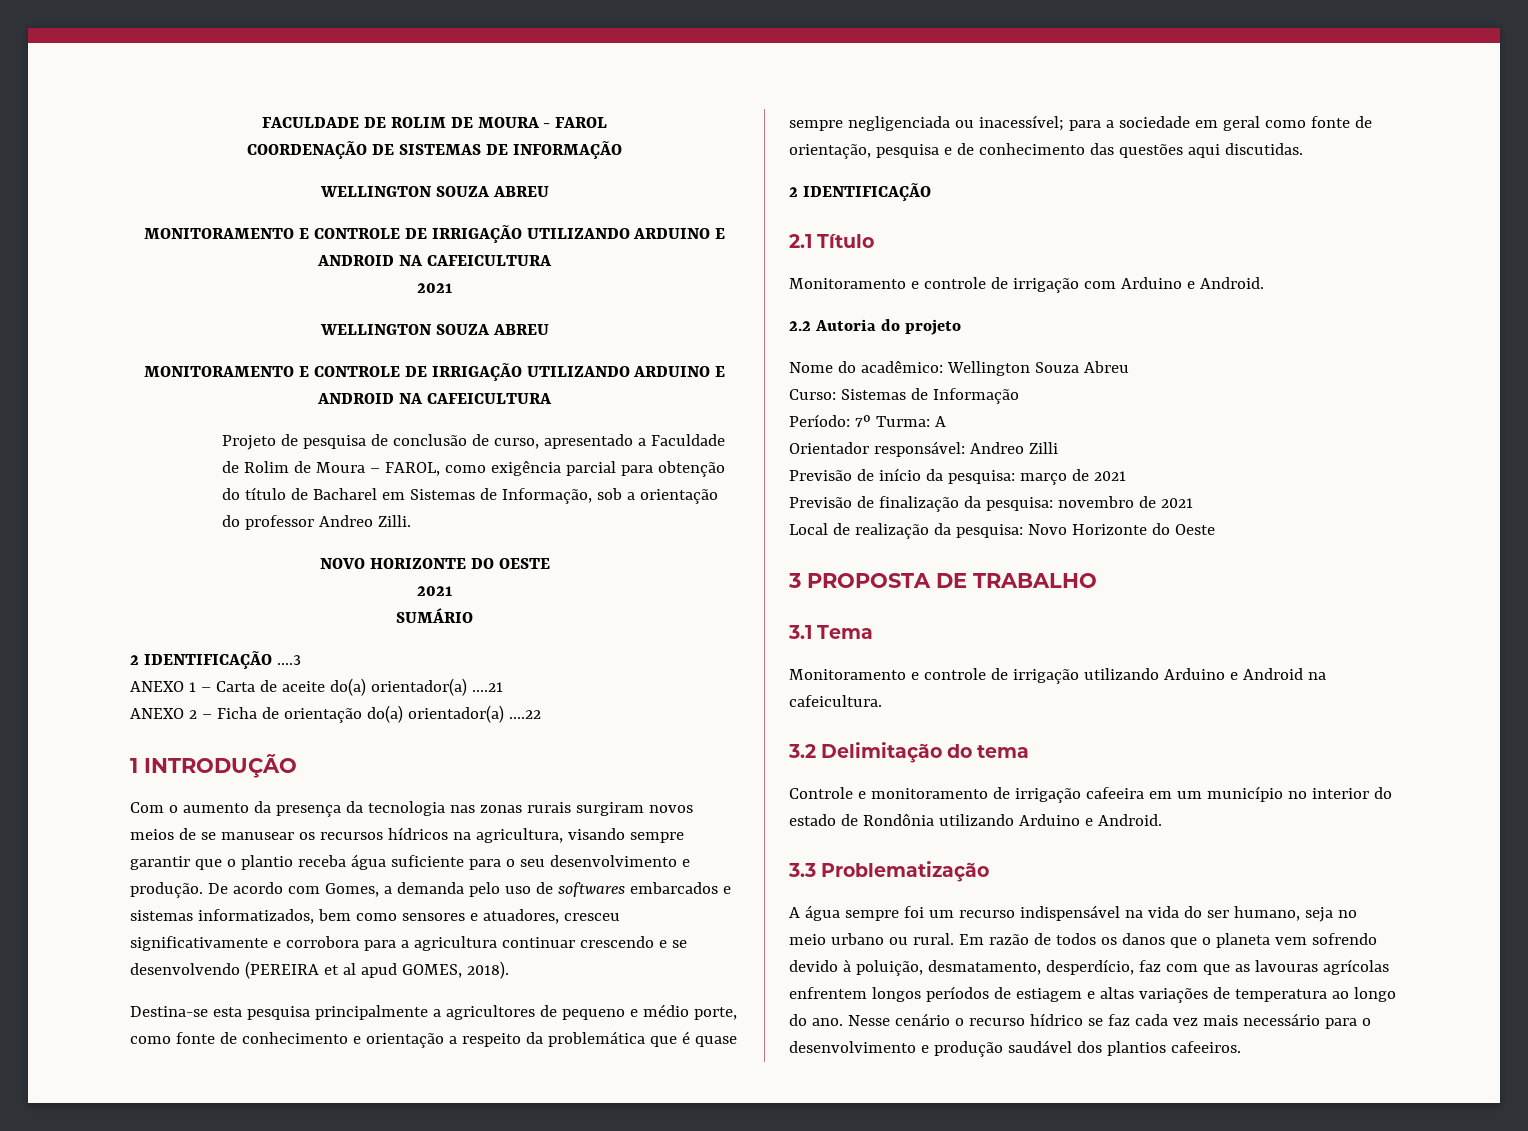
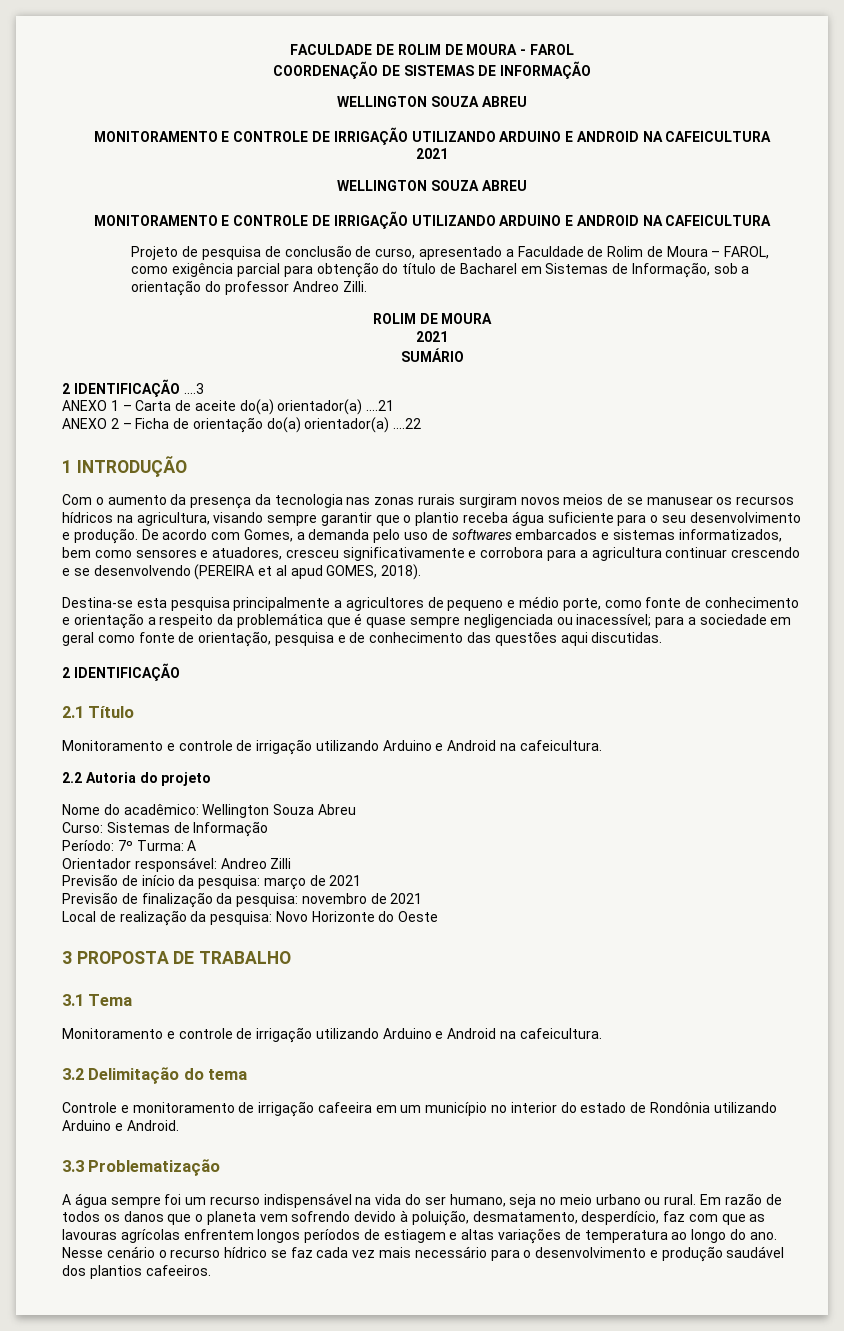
  Projeto de pesquisa de conclusão de curso, apresentado a Faculdade de Rolim de Moura – FAROL, como exigência parcial para obtenção do título de Bacharel em Sistemas de Informação, sob a orientação do professor Andreo Zilli.
- NOVO HORIZONTE DO OESTE
+ ROLIM DE MOURA
  2.1 Título
- Monitoramento e controle de irrigação com Arduino e Android.
+ Monitoramento e controle de irrigação utilizando Arduino e Android na cafeicultura.

